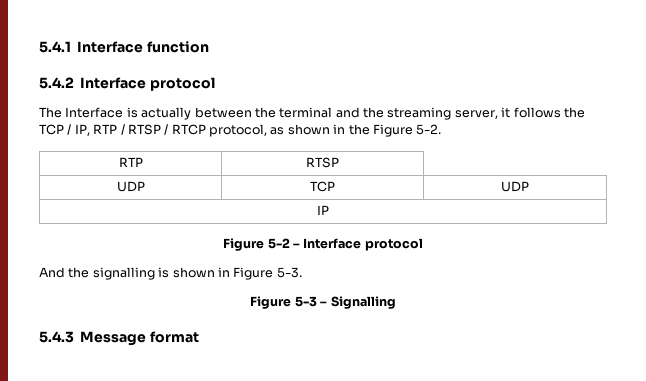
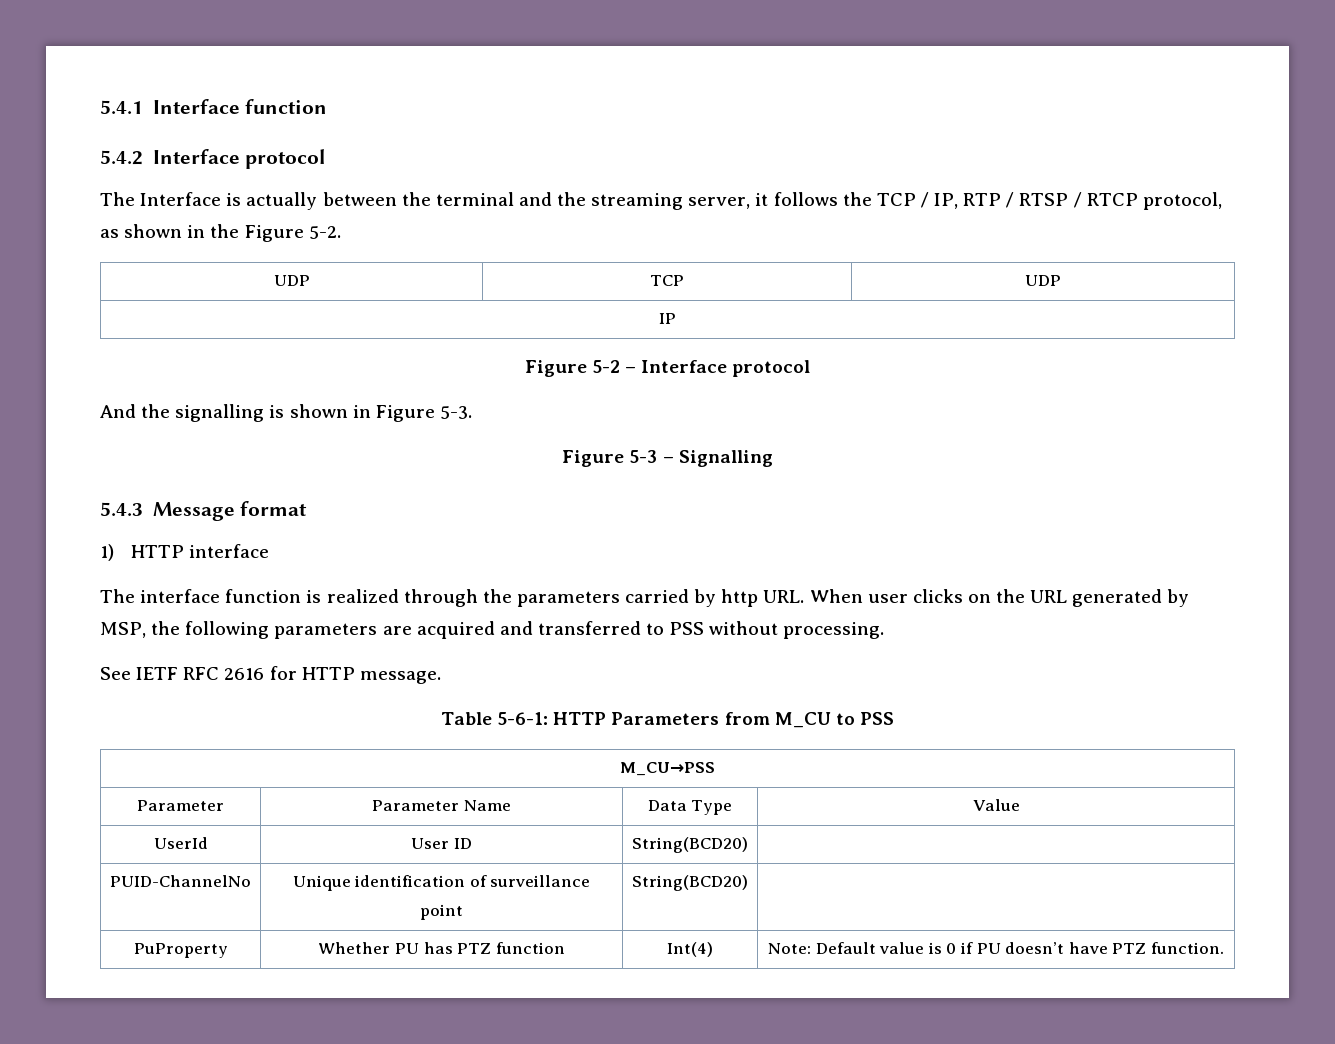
- RTP | RTSP
+ 1) HTTP interface
+ The interface function is realized through the parameters carried by http URL. When user clicks on the URL generated by MSP, the following parameters are acquired and transferred to PSS without processing.
+ See IETF RFC 2616 for HTTP message.
+ Table 5-6-1: HTTP Parameters from M_CU to PSS
+ M_CU→PSS
+ Parameter | Parameter Name | Data Type | Value
+ UserId | User ID | String(BCD20) |
+ PUID-ChannelNo | Unique identification of surveillance point | String(BCD20) |
+ PuProperty | Whether PU has PTZ function | Int(4) | Note: Default value is 0 if PU doesn’t have PTZ function.

